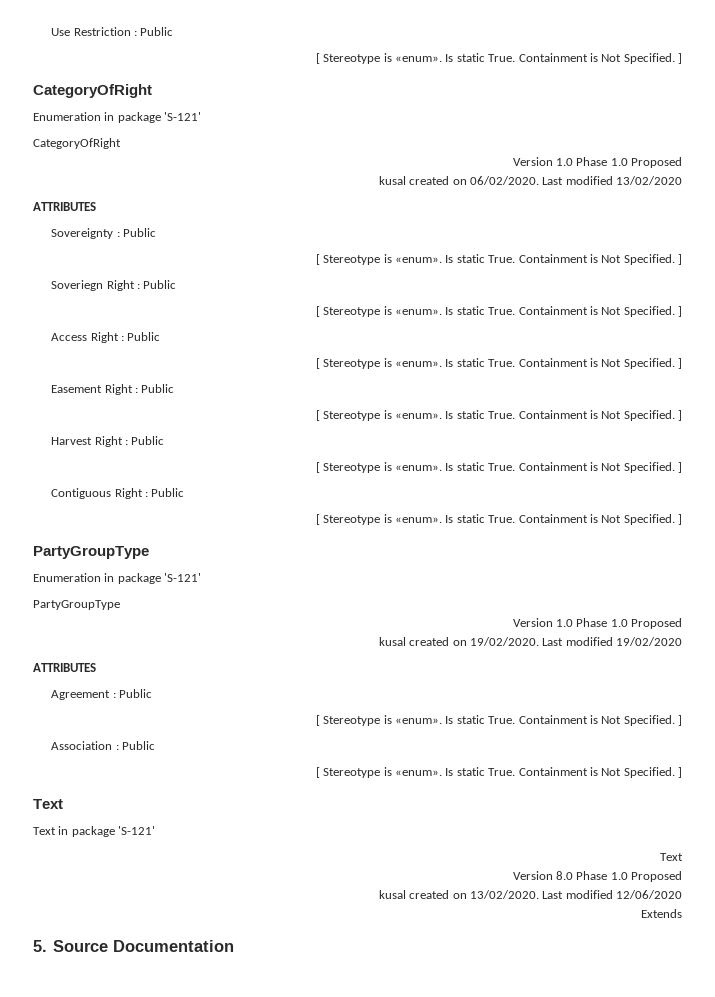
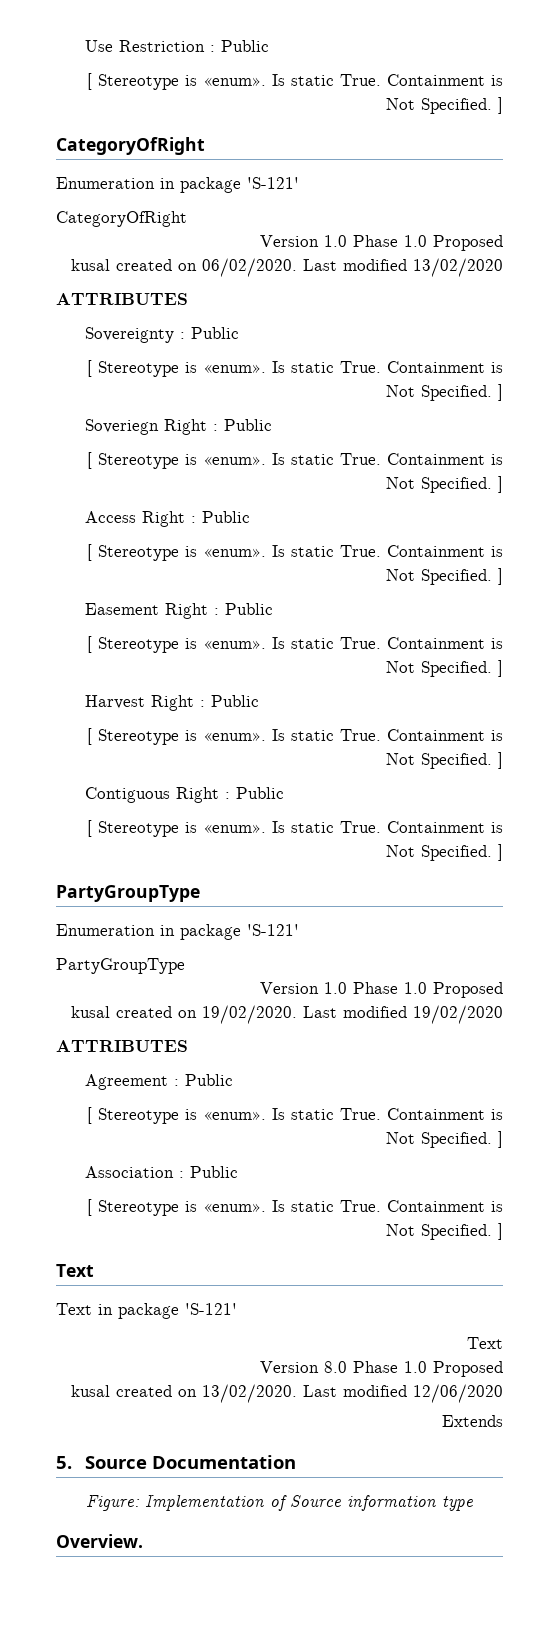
+ Figure: Implementation of Source information type
+ Overview.

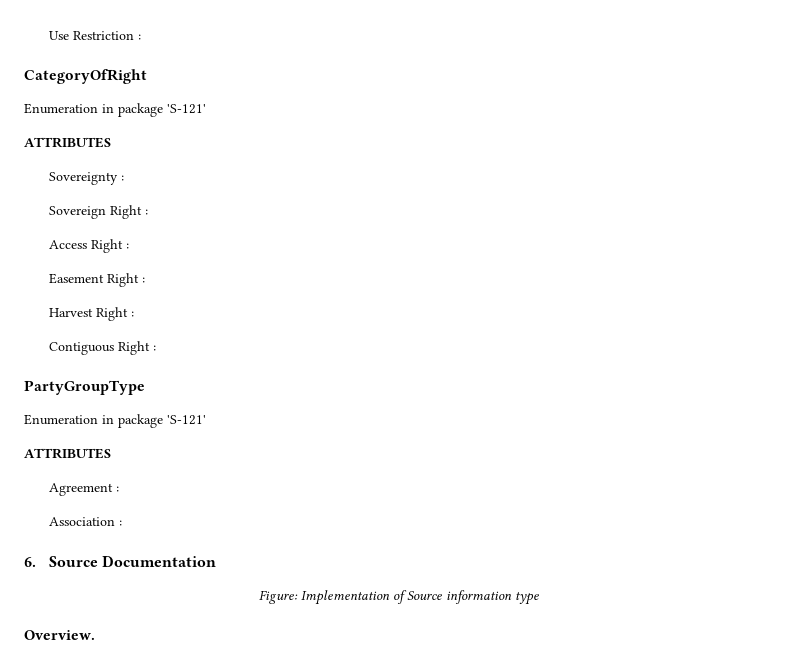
- Use Restriction : Public
- [ Stereotype is «enum». Is static True. Containment is Not Specified. ]
+ Use Restriction :
  CategoryOfRight
  Enumeration in package 'S-121'
- CategoryOfRight
- Version 1.0 Phase 1.0 Proposed
- kusal created on 06/02/2020. Last modified 13/02/2020
  ATTRIBUTES
- Sovereignty : Public
- [ Stereotype is «enum». Is static True. Containment is Not Specified. ]
- Soveriegn Right : Public
- [ Stereotype is «enum». Is static True. Containment is Not Specified. ]
- Access Right : Public
- [ Stereotype is «enum». Is static True. Containment is Not Specified. ]
- Easement Right : Public
- [ Stereotype is «enum». Is static True. Containment is Not Specified. ]
- Harvest Right : Public
- [ Stereotype is «enum». Is static True. Containment is Not Specified. ]
- Contiguous Right : Public
- [ Stereotype is «enum». Is static True. Containment is Not Specified. ]
+ Sovereignty :
+ Sovereign Right :
+ Access Right :
+ Easement Right :
+ Harvest Right :
+ Contiguous Right :
  PartyGroupType
  Enumeration in package 'S-121'
- PartyGroupType
- Version 1.0 Phase 1.0 Proposed
- kusal created on 19/02/2020. Last modified 19/02/2020
  ATTRIBUTES
- Agreement : Public
- [ Stereotype is «enum». Is static True. Containment is Not Specified. ]
- Association : Public
- [ Stereotype is «enum». Is static True. Containment is Not Specified. ]
- Text
- Text in package 'S-121'
- Text
- Version 8.0 Phase 1.0 Proposed
- kusal created on 13/02/2020. Last modified 12/06/2020
- Extends
- 5. Source Documentation
+ Agreement :
+ Association :
+ 6. Source Documentation

